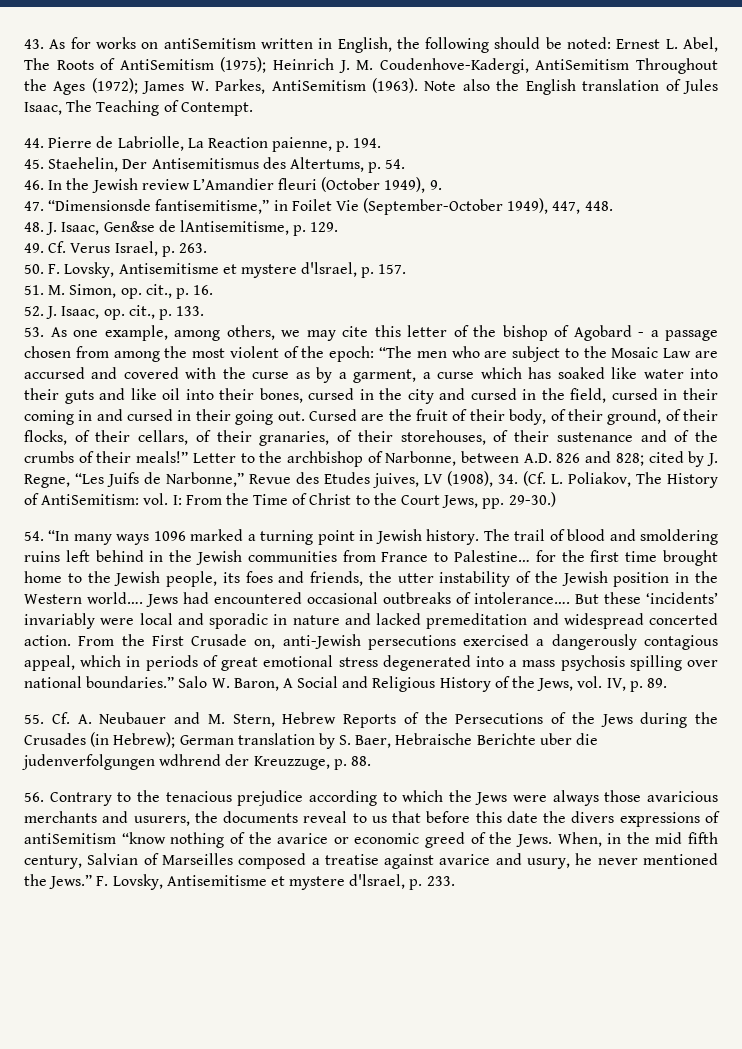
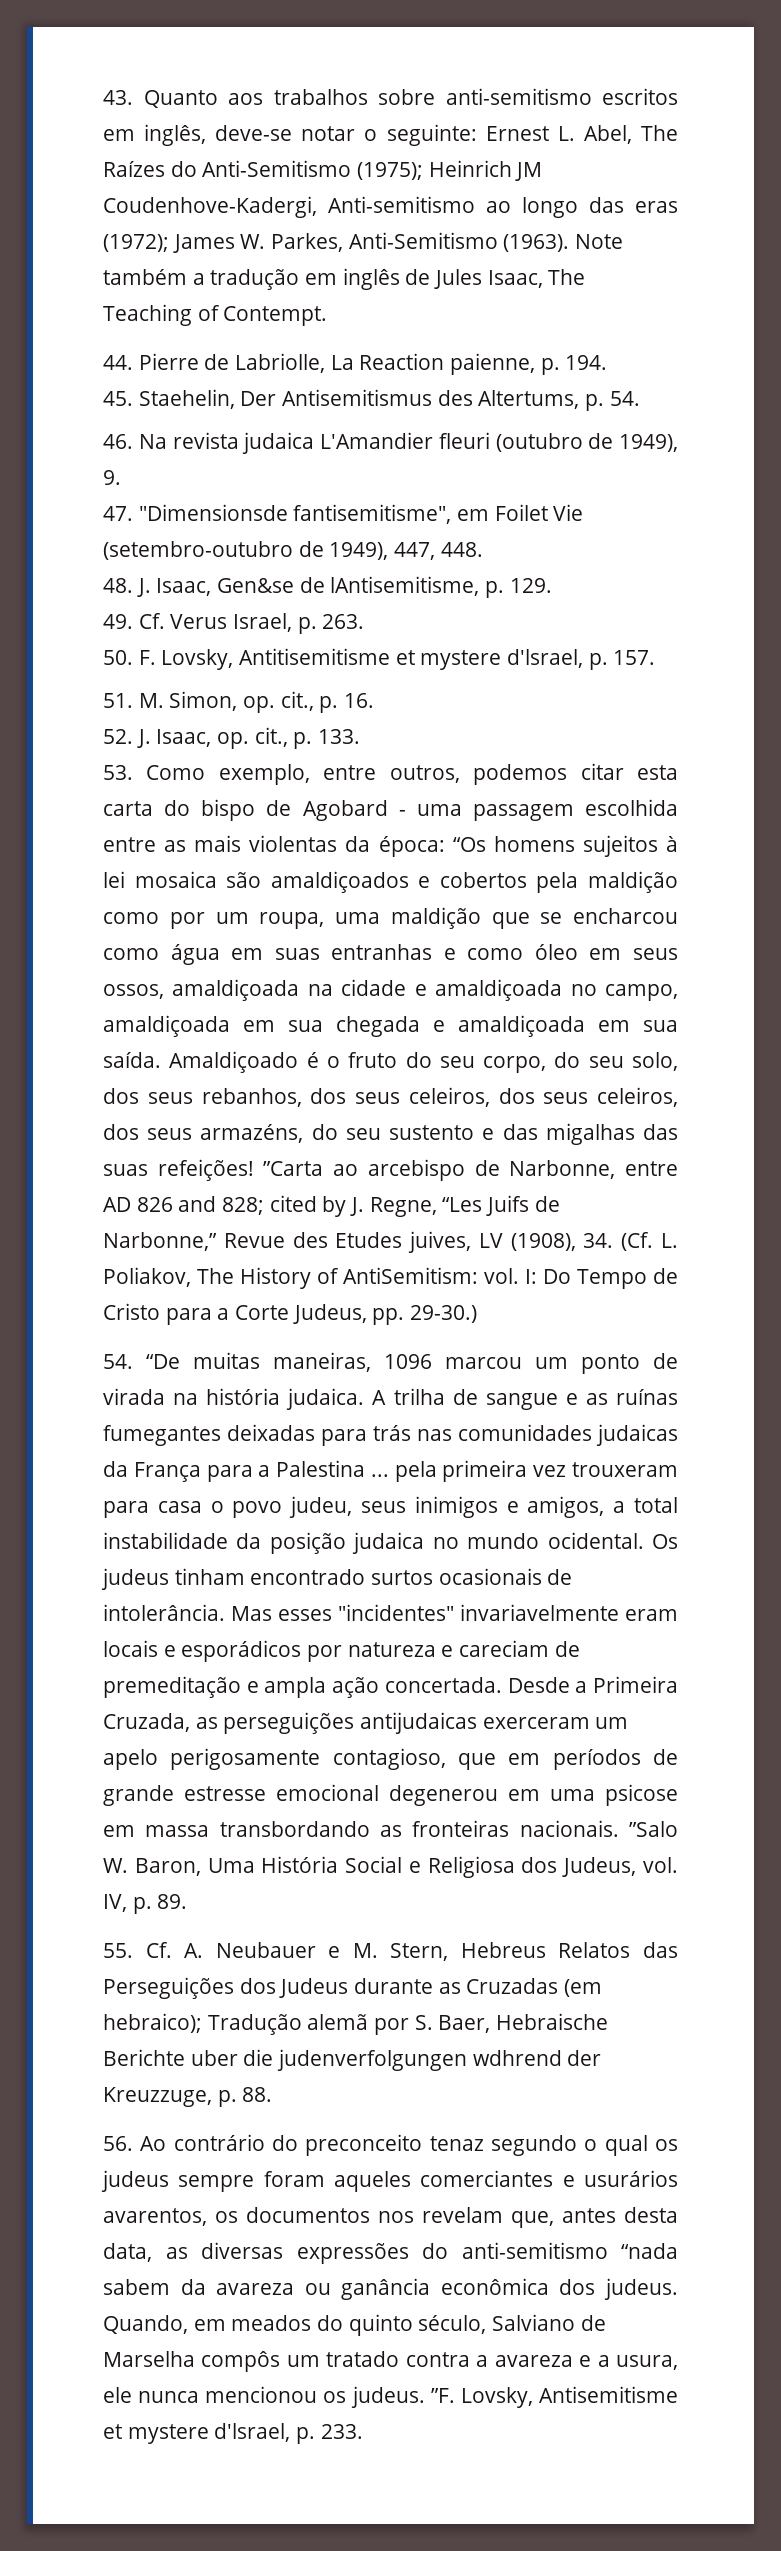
- 43. As for works on antiSemitism written in English, the following should be noted: Ernest L. Abel, The Roots of AntiSemitism (1975); Heinrich J. M. Coudenhove-Kadergi, AntiSemitism Throughout the Ages (1972); James W. Parkes, AntiSemitism (1963).
+ 43. Quanto aos trabalhos sobre anti-semitismo escritos em inglês, deve-se notar o seguinte: Ernest L. Abel, The Raízes do Anti-Semitismo (1975); Heinrich JM Coudenhove-Kadergi, Anti-semitismo ao longo das eras (1972); James W. Parkes, Anti-Semitismo (1963).
- Note also the English translation of Jules Isaac, The Teaching of Contempt.
+ Note também a tradução em inglês de Jules Isaac, The Teaching of Contempt.
- 46. In the Jewish review L’Amandier fleuri (October 1949), 9.
- 47. “Dimensionsde fantisemitisme,” in Foilet Vie (September-October 1949), 447, 448.
+ 46. Na revista judaica L'Amandier fleuri (outubro de 1949), 9.
+ 47. "Dimensionsde fantisemitisme", em Foilet Vie (setembro-outubro de 1949), 447, 448.
- 50. F. Lovsky, Antisemitisme et mystere d'lsrael, p. 157.
+ 50. F. Lovsky, Antitisemitisme et mystere d'lsrael, p. 157.
- 53. As one example, among others, we may cite this letter of the bishop of Agobard - a passage chosen from among the most violent of the epoch: “The men who are subject to the Mosaic Law are accursed and covered with the curse as by a garment, a curse which has soaked like water into their guts and like oil into their bones, cursed in the city and cursed in the field, cursed in their coming in and cursed in their going out. Cursed are the fruit of their body, of their ground, of their flocks, of their cellars, of their granaries, of their storehouses, of their sustenance and of the crumbs of their meals!” Letter to the archbishop of Narbonne, between A.D. 826 and 828; cited by J. Regne, “Les Juifs de Narbonne,” Revue des Etudes juives, LV (1908), 34. (Cf. L. Poliakov, The History of AntiSemitism: vol. I: From the Time of Christ to the Court Jews, pp. 29-30.)
- 54. “In many ways 1096 marked a turning point in Jewish history. The trail of blood and smoldering ruins left behind in the Jewish communities from France to Palestine… for the first time brought home to the Jewish people, its foes and friends, the utter instability of the Jewish position in the Western world…. Jews had encountered occasional outbreaks of intolerance…. But these ‘incidents’ invariably were local and sporadic in nature and lacked premeditation and widespread concerted action. From the First Crusade on, anti-Jewish persecutions exercised a dangerously contagious appeal, which in periods of great emotional stress degenerated into a mass psychosis spilling over national boundaries.” Salo W. Baron, A Social and Religious History of the Jews, vol. IV, p. 89.
+ 53. Como exemplo, entre outros, podemos citar esta carta do bispo de Agobard - uma passagem escolhida entre as mais violentas da época: “Os homens sujeitos à lei mosaica são amaldiçoados e cobertos pela maldição como por um roupa, uma maldição que se encharcou como água em suas entranhas e como óleo em seus ossos, amaldiçoada na cidade e amaldiçoada no campo, amaldiçoada em sua chegada e amaldiçoada em sua saída. Amaldiçoado é o fruto do seu corpo, do seu solo, dos seus rebanhos, dos seus celeiros, dos seus celeiros, dos seus armazéns, do seu sustento e das migalhas das suas refeições! ”Carta ao arcebispo de Narbonne, entre AD 826 and 828; cited by J. Regne, “Les Juifs de Narbonne,” Revue des Etudes juives, LV (1908), 34. (Cf. L. Poliakov, The History of AntiSemitism: vol. I: Do Tempo de Cristo para a Corte Judeus, pp. 29-30.)
+ 54. “De muitas maneiras, 1096 marcou um ponto de virada na história judaica. A trilha de sangue e as ruínas fumegantes deixadas para trás nas comunidades judaicas da França para a Palestina ... pela primeira vez trouxeram para casa o povo judeu, seus inimigos e amigos, a total instabilidade da posição judaica no mundo ocidental. Os judeus tinham encontrado surtos ocasionais de intolerância. Mas esses "incidentes" invariavelmente eram locais e esporádicos por natureza e careciam de premeditação e ampla ação concertada. Desde a Primeira Cruzada, as perseguições antijudaicas exerceram um apelo perigosamente contagioso, que em períodos de grande estresse emocional degenerou em uma psicose em massa transbordando as fronteiras nacionais. ”Salo W. Baron, Uma História Social e Religiosa dos Judeus, vol. IV, p. 89.
- 55. Cf. A. Neubauer and M. Stern, Hebrew Reports of the Persecutions of the Jews during the Crusades (in Hebrew); German translation by S. Baer, Hebraische Berichte uber die judenverfolgungen wdhrend der Kreuzzuge, p. 88.
+ 55. Cf. A. Neubauer e M. Stern, Hebreus Relatos das Perseguições dos Judeus durante as Cruzadas (em hebraico); Tradução alemã por S. Baer, Hebraische Berichte uber die judenverfolgungen wdhrend der Kreuzzuge, p. 88.
- 56. Contrary to the tenacious prejudice according to which the Jews were always those avaricious merchants and usurers, the documents reveal to us that before this date the divers expressions of antiSemitism “know nothing of the avarice or economic greed of the Jews. When, in the mid fifth century, Salvian of Marseilles composed a treatise against avarice and usury, he never mentioned the Jews.” F. Lovsky, Antisemitisme et mystere d'lsrael, p. 233.
+ 56. Ao contrário do preconceito tenaz segundo o qual os judeus sempre foram aqueles comerciantes e usurários avarentos, os documentos nos revelam que, antes desta data, as diversas expressões do anti-semitismo “nada sabem da avareza ou ganância econômica dos judeus. Quando, em meados do quinto século, Salviano de Marselha compôs um tratado contra a avareza e a usura, ele nunca mencionou os judeus. ”F. Lovsky, Antisemitisme et mystere d'lsrael, p. 233.

